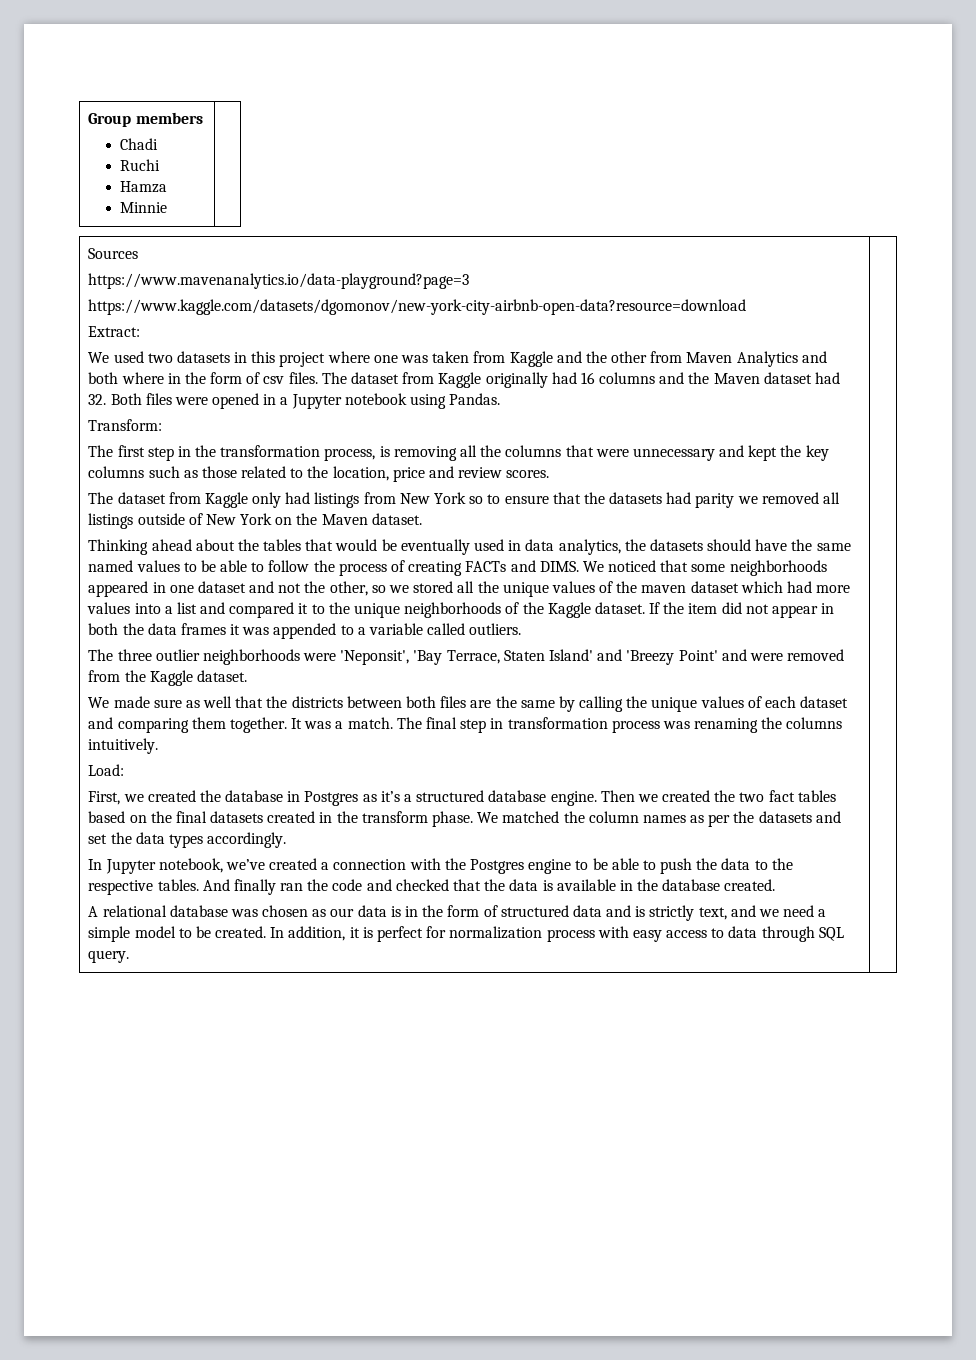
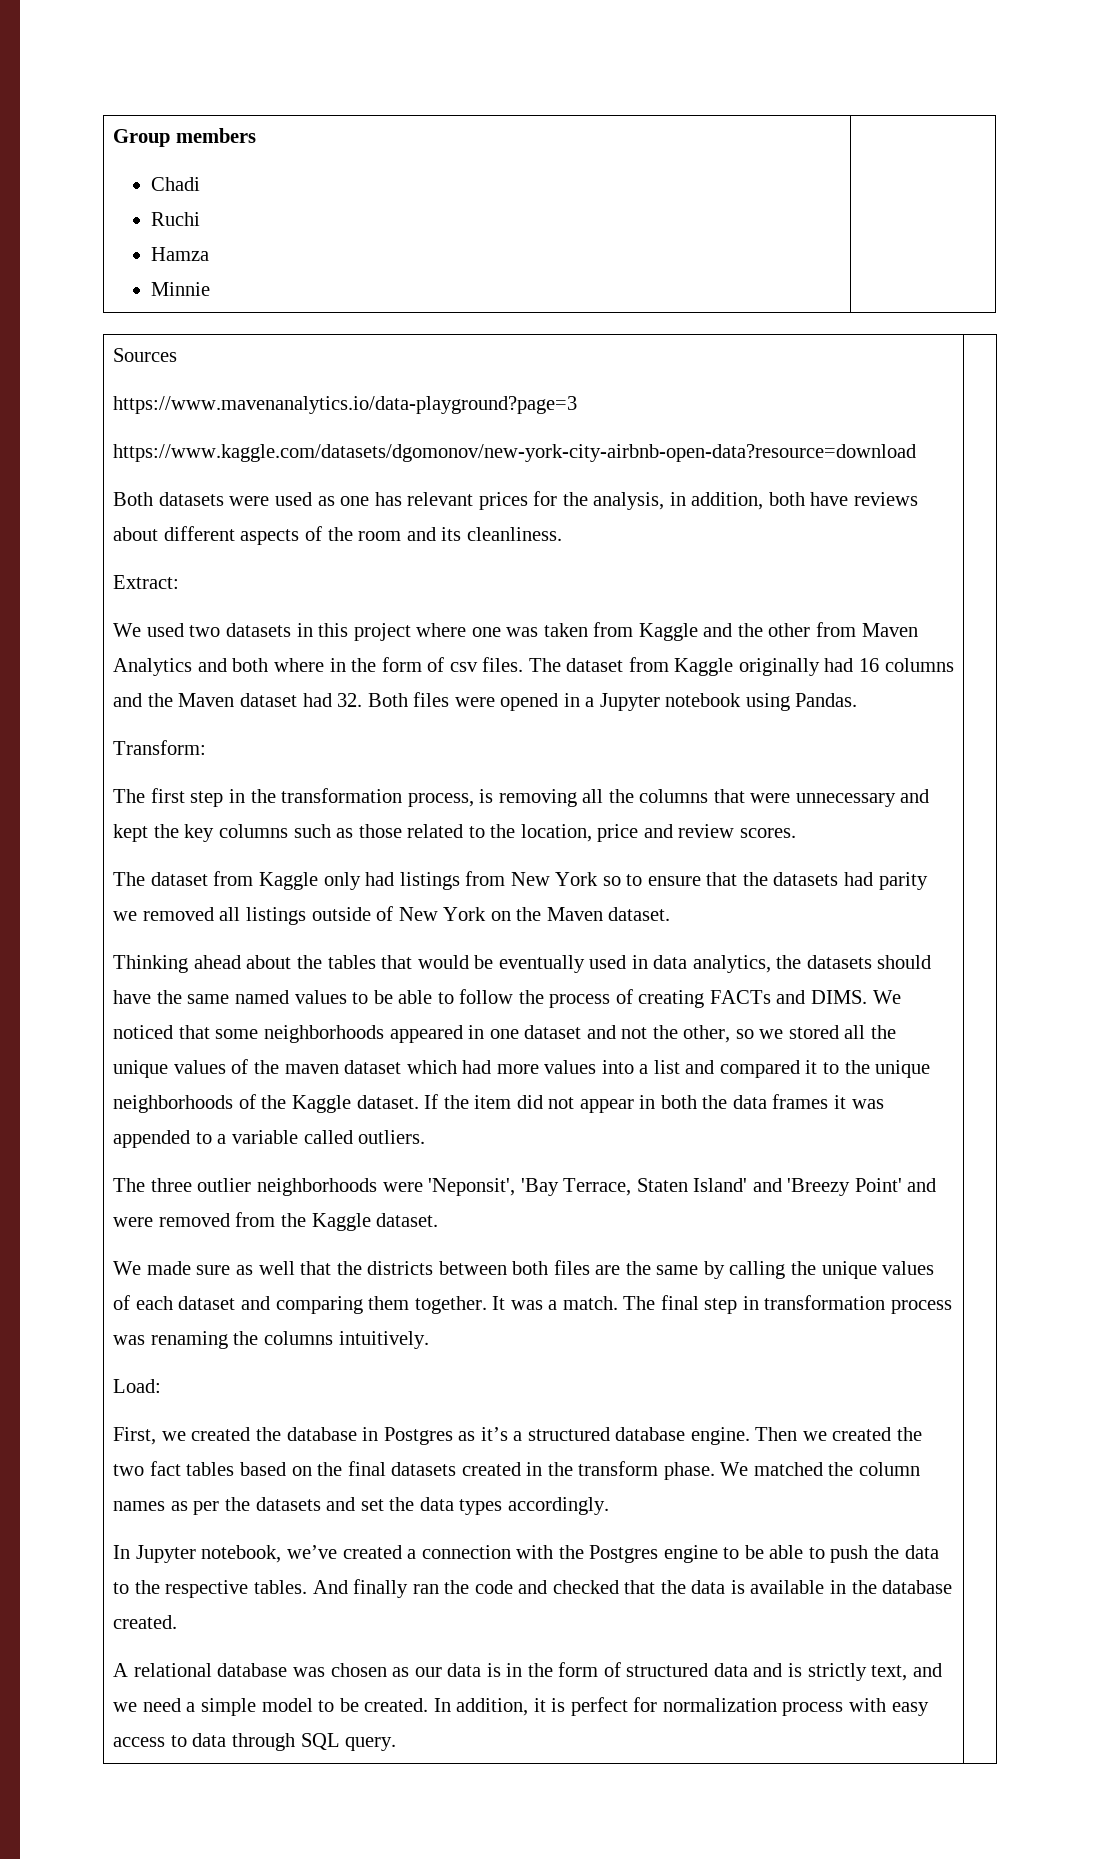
+ Both datasets were used as one has relevant prices for the analysis, in addition, both have reviews about different aspects of the room and its cleanliness.

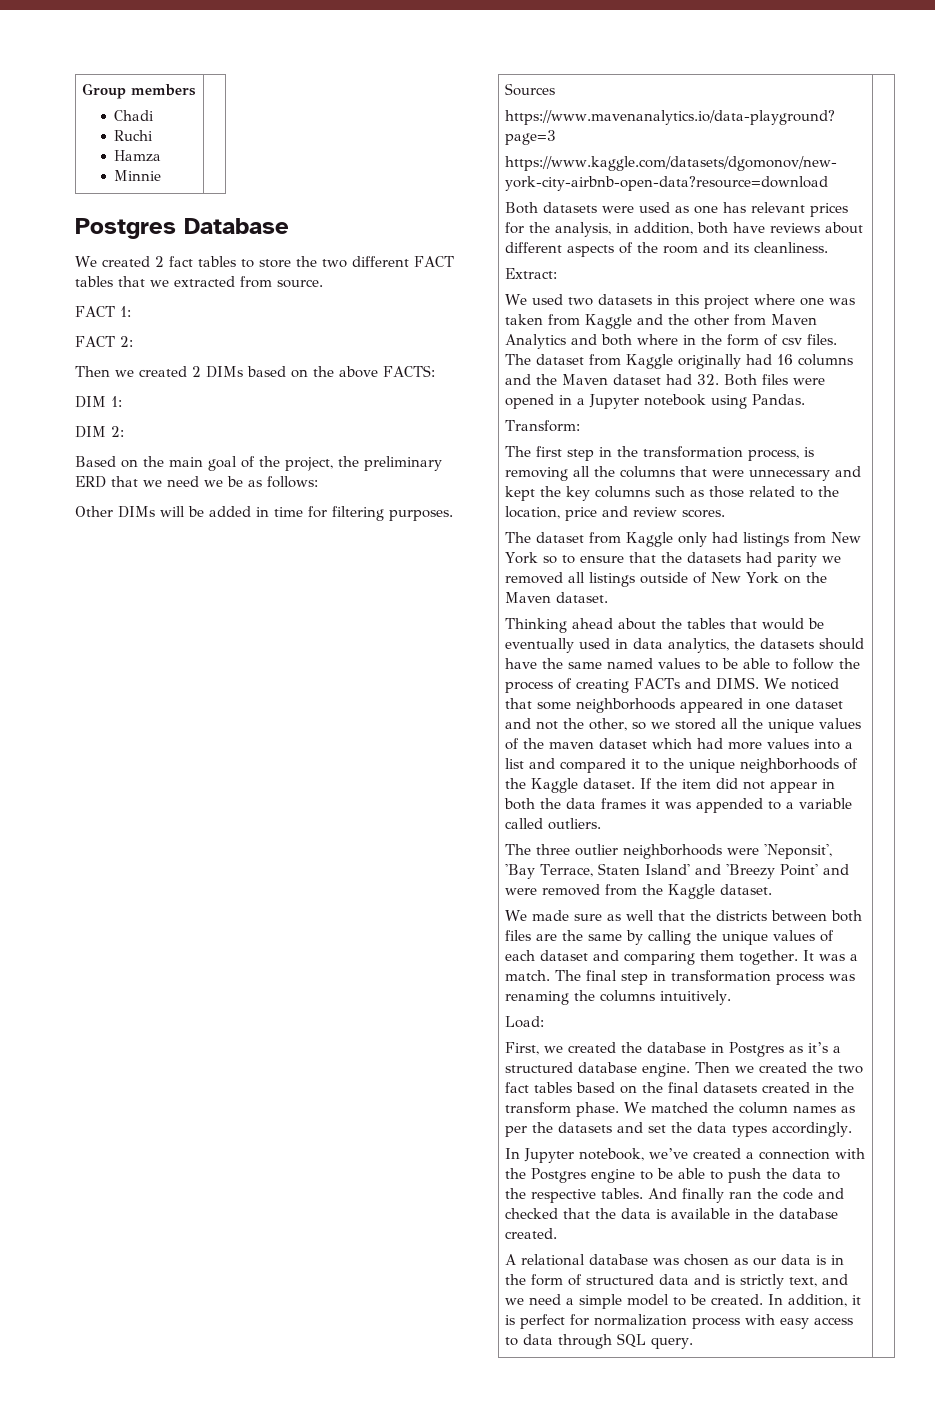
+ Postgres Database
+ We created 2 fact tables to store the two different FACT tables that we extracted from source.
+ FACT 1:
+ FACT 2:
+ Then we created 2 DIMs based on the above FACTS:
+ DIM 1:
+ DIM 2:
+ Based on the main goal of the project, the preliminary ERD that we need we be as follows:
+ Other DIMs will be added in time for filtering purposes.

